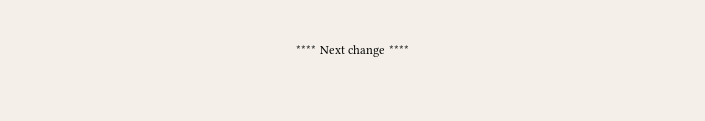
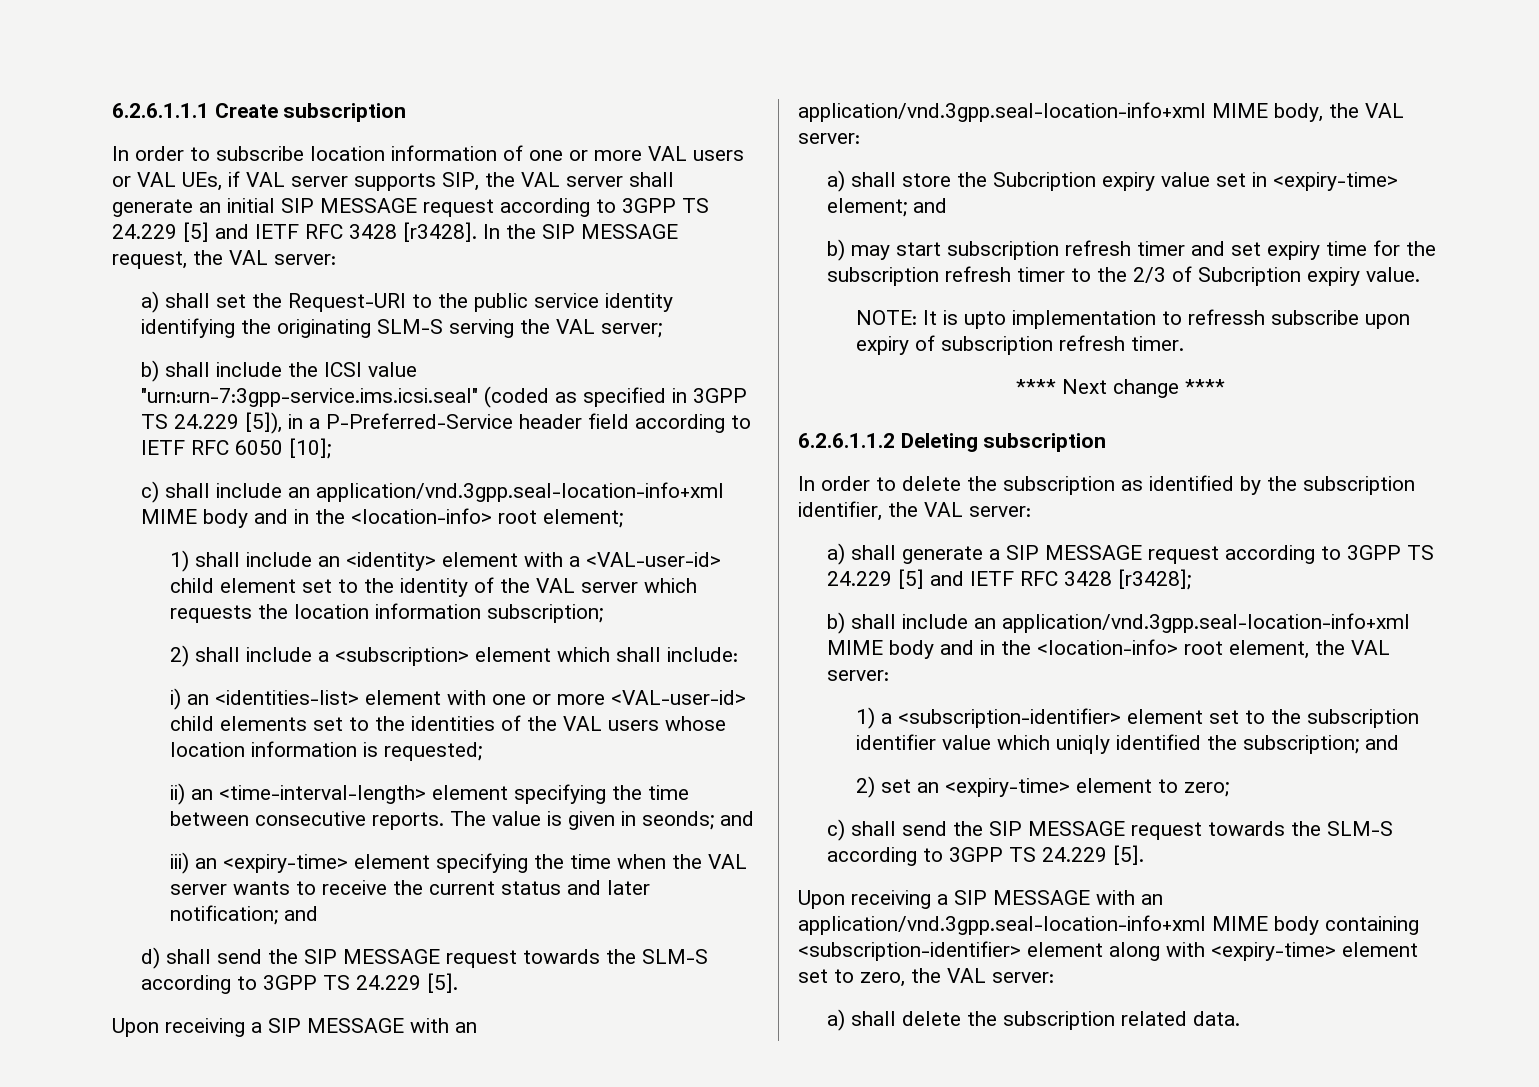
+ 6.2.6.1.1.1 Create subscription
+ In order to subscribe location information of one or more VAL users or VAL UEs, if VAL server supports SIP, the VAL server shall generate an initial SIP MESSAGE request according to 3GPP TS 24.229 [5] and IETF RFC 3428 [r3428]. In the SIP MESSAGE request, the VAL server:
+ a) shall set the Request-URI to the public service identity identifying the originating SLM-S serving the VAL server;
+ b) shall include the ICSI value "urn:urn-7:3gpp-service.ims.icsi.seal" (coded as specified in 3GPP TS 24.229 [5]), in a P-Preferred-Service header field according to IETF RFC 6050 [10];
+ c) shall include an application/vnd.3gpp.seal-location-info+xml MIME body and in the <location-info> root element;
+ 1) shall include an <identity> element with a <VAL-user-id> child element set to the identity of the VAL server which requests the location information subscription;
+ 2) shall include a <subscription> element which shall include:
+ i) an <identities-list> element with one or more <VAL-user-id> child elements set to the identities of the VAL users whose location information is requested;
+ ii) an <time-interval-length> element specifying the time between consecutive reports. The value is given in seonds; and
+ iii) an <expiry-time> element specifying the time when the VAL server wants to receive the current status and later notification; and
+ d) shall send the SIP MESSAGE request towards the SLM-S according to 3GPP TS 24.229 [5].
+ Upon receiving a SIP MESSAGE with an application/vnd.3gpp.seal-location-info+xml MIME body, the VAL server:
+ a) shall store the Subcription expiry value set in <expiry-time> element; and
+ b) may start subscription refresh timer and set expiry time for the subscription refresh timer to the 2/3 of Subcription expiry value.
+ NOTE: It is upto implementation to refressh subscribe upon expiry of subscription refresh timer.
  **** Next change ****
+ 6.2.6.1.1.2 Deleting subscription
+ In order to delete the subscription as identified by the subscription identifier, the VAL server:
+ a) shall generate a SIP MESSAGE request according to 3GPP TS 24.229 [5] and IETF RFC 3428 [r3428];
+ b) shall include an application/vnd.3gpp.seal-location-info+xml MIME body and in the <location-info> root element, the VAL server:
+ 1) a <subscription-identifier> element set to the subscription identifier value which uniqly identified the subscription; and
+ 2) set an <expiry-time> element to zero;
+ c) shall send the SIP MESSAGE request towards the SLM-S according to 3GPP TS 24.229 [5].
+ Upon receiving a SIP MESSAGE with an application/vnd.3gpp.seal-location-info+xml MIME body containing <subscription-identifier> element along with <expiry-time> element set to zero, the VAL server:
+ a) shall delete the subscription related data.

